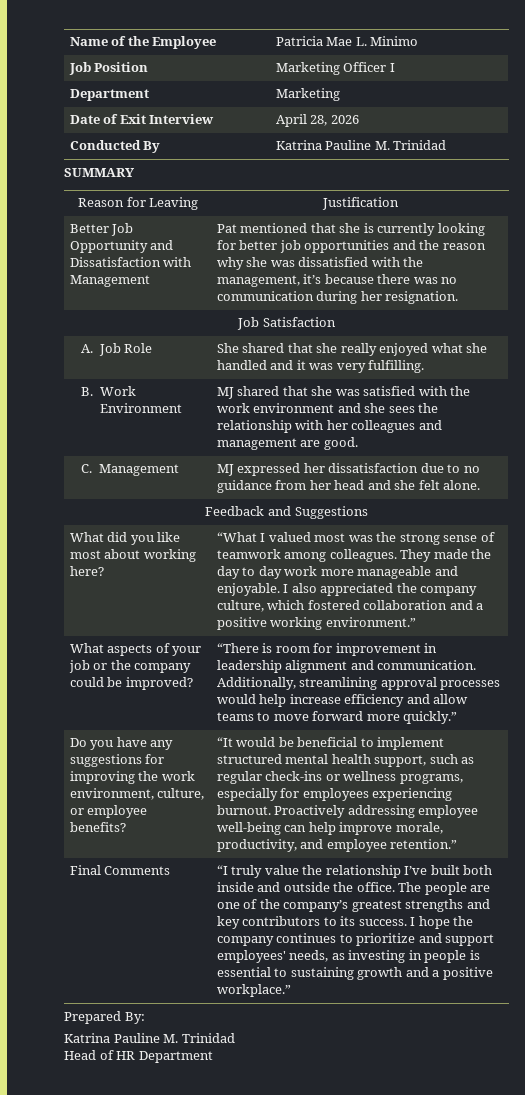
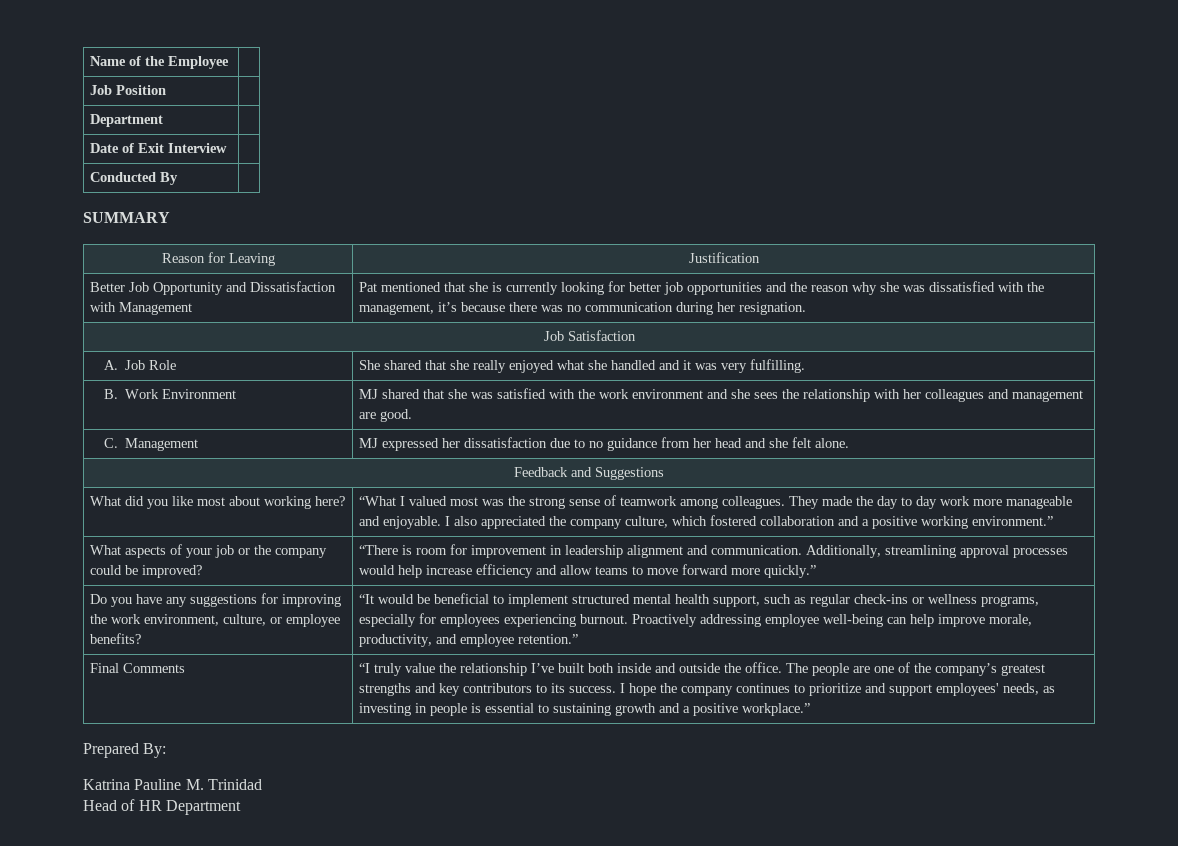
- Name of the Employee | Patricia Mae L. Minimo
+ Name of the Employee |
- Job Position | Marketing Officer I
+ Job Position |
- Department | Marketing
+ Department |
- Date of Exit Interview | April 28, 2026
+ Date of Exit Interview |
- Conducted By | Katrina Pauline M. Trinidad
+ Conducted By |

